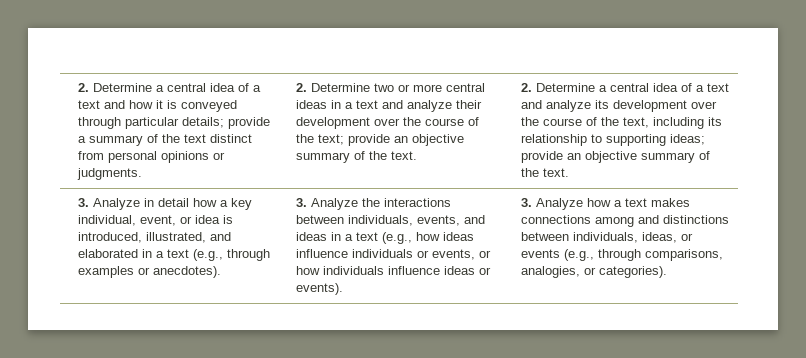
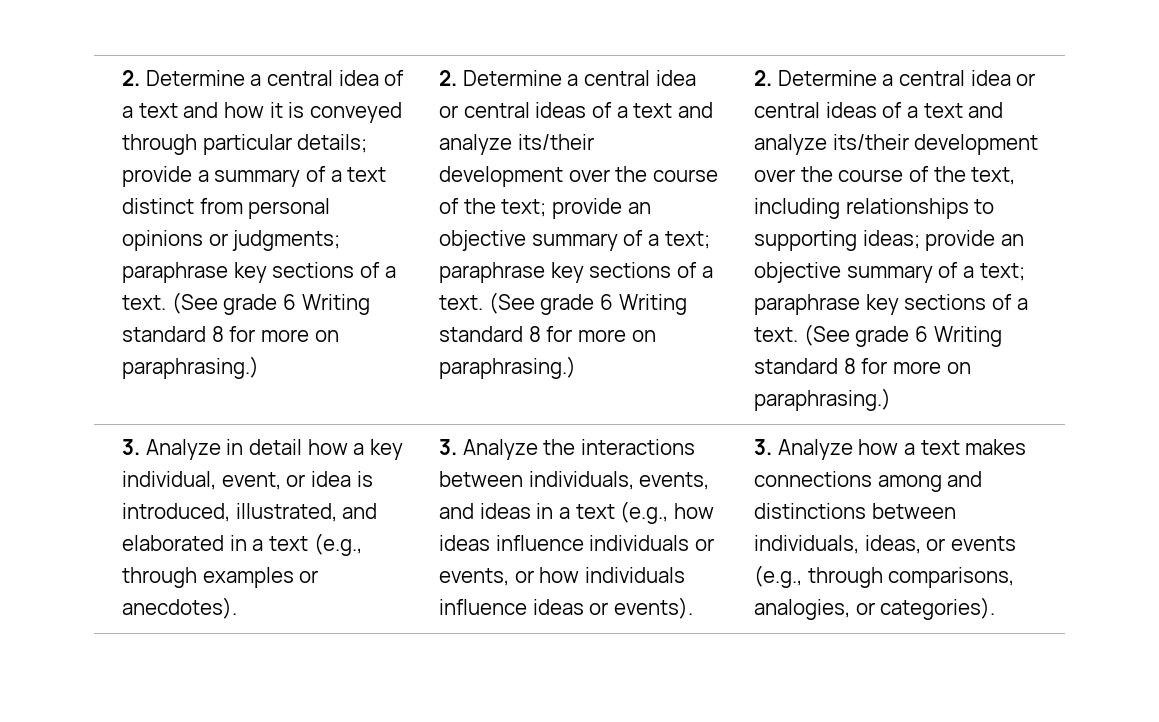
- 2. Determine a central idea of a text and how it is conveyed through particular details; provide a summary of the text distinct from personal opinions or judgments. | 2. Determine two or more central ideas in a text and analyze their development over the course of the text; provide an objective summary of the text. | 2. Determine a central idea of a text and analyze its development over the course of the text, including its relationship to supporting ideas; provide an objective summary of the text.
+ 2. Determine a central idea of a text and how it is conveyed through particular details; provide a summary of a text distinct from personal opinions or judgments; paraphrase key sections of a text. (See grade 6 Writing standard 8 for more on paraphrasing.) | 2. Determine a central idea or central ideas of a text and analyze its/their development over the course of the text; provide an objective summary of a text; paraphrase key sections of a text. (See grade 6 Writing standard 8 for more on paraphrasing.) | 2. Determine a central idea or central ideas of a text and analyze its/their development over the course of the text, including relationships to supporting ideas; provide an objective summary of a text; paraphrase key sections of a text. (See grade 6 Writing standard 8 for more on paraphrasing.)

